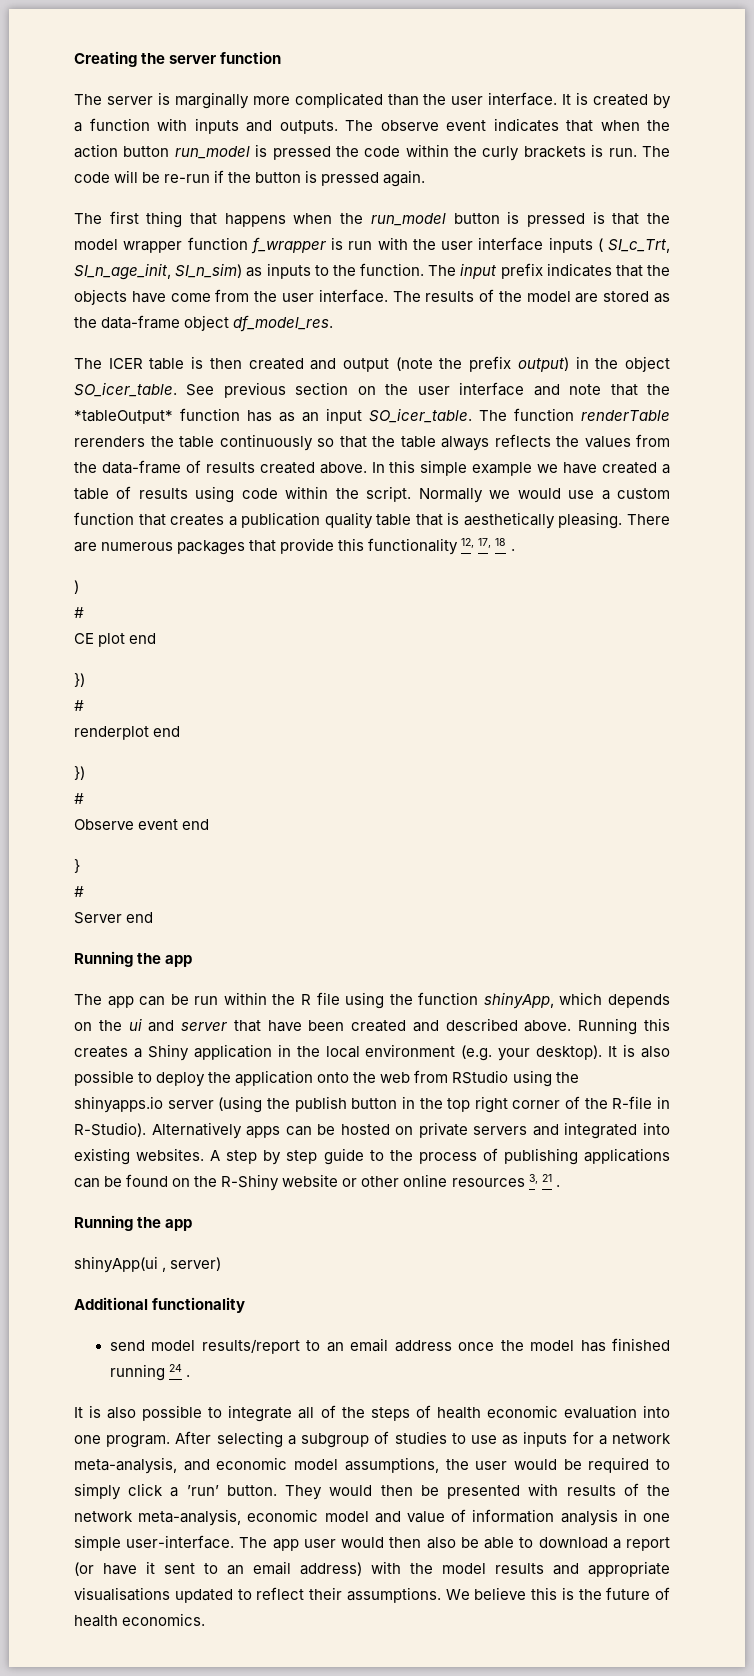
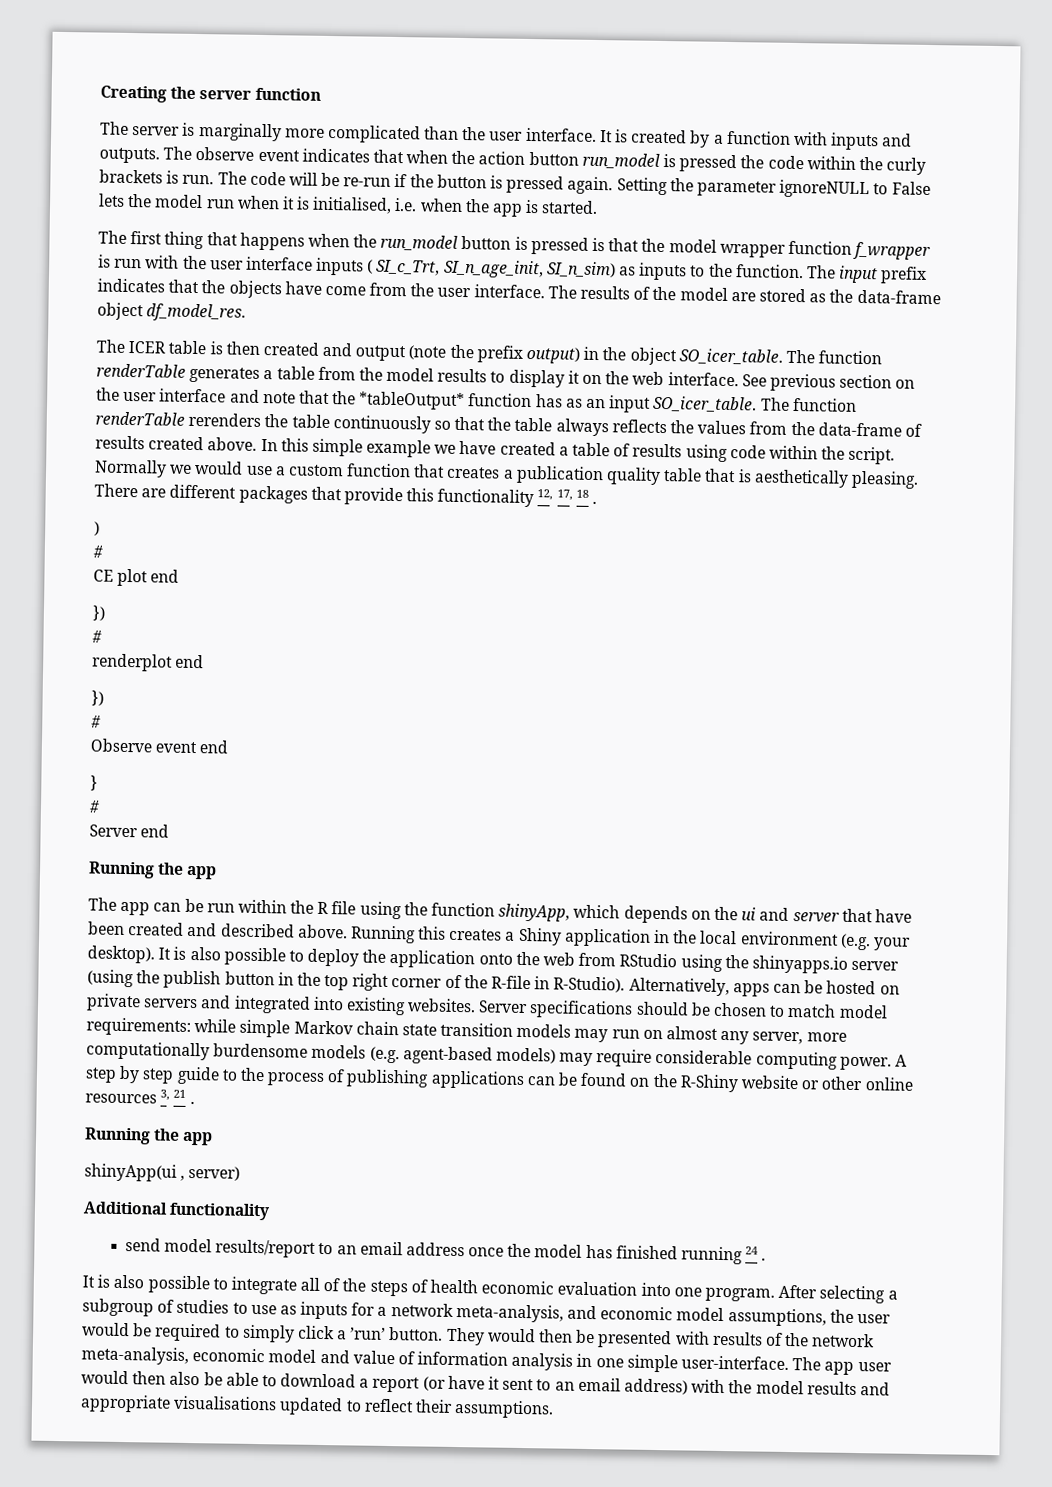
+ Setting the parameter ignoreNULL to False lets the model run when it is initialised, i.e. when the app is started.
+ The function renderTable generates a table from the model results to display it on the web interface.
- There are numerous packages that provide this functionality 12, 17, 18 .
+ There are different packages that provide this functionality 12, 17, 18 .
- Alternatively apps can be hosted on private servers and integrated into existing websites.
+ Alternatively, apps can be hosted on private servers and integrated into existing websites.
+ Server specifications should be chosen to match model requirements: while simple Markov chain state transition models may run on almost any server, more computationally burdensome models (e.g. agent-based models) may require considerable computing power.
- We believe this is the future of health economics.

